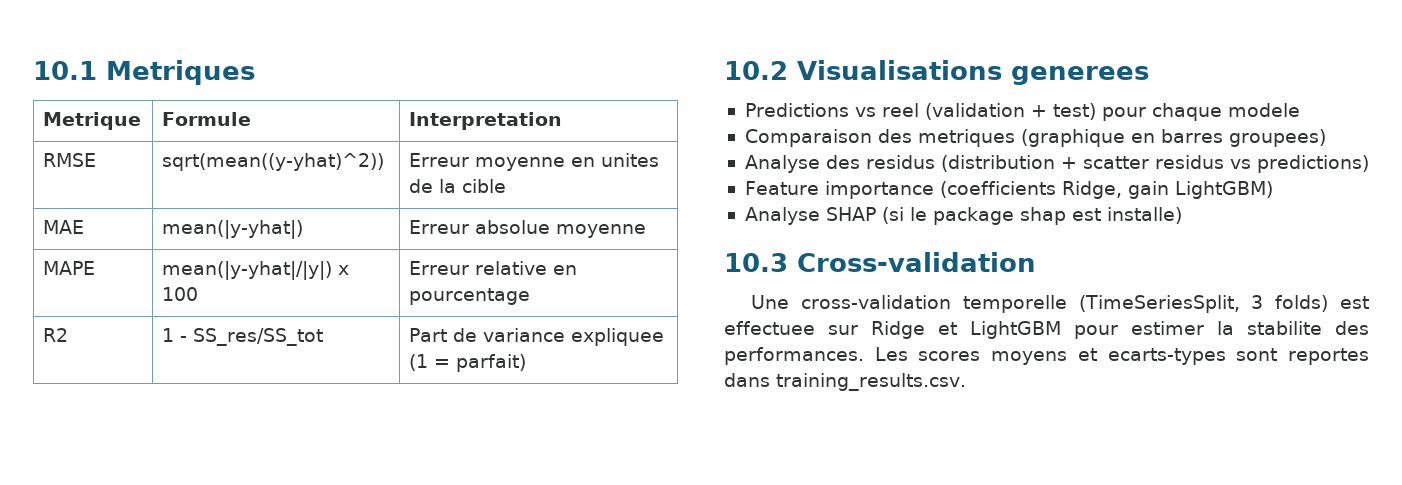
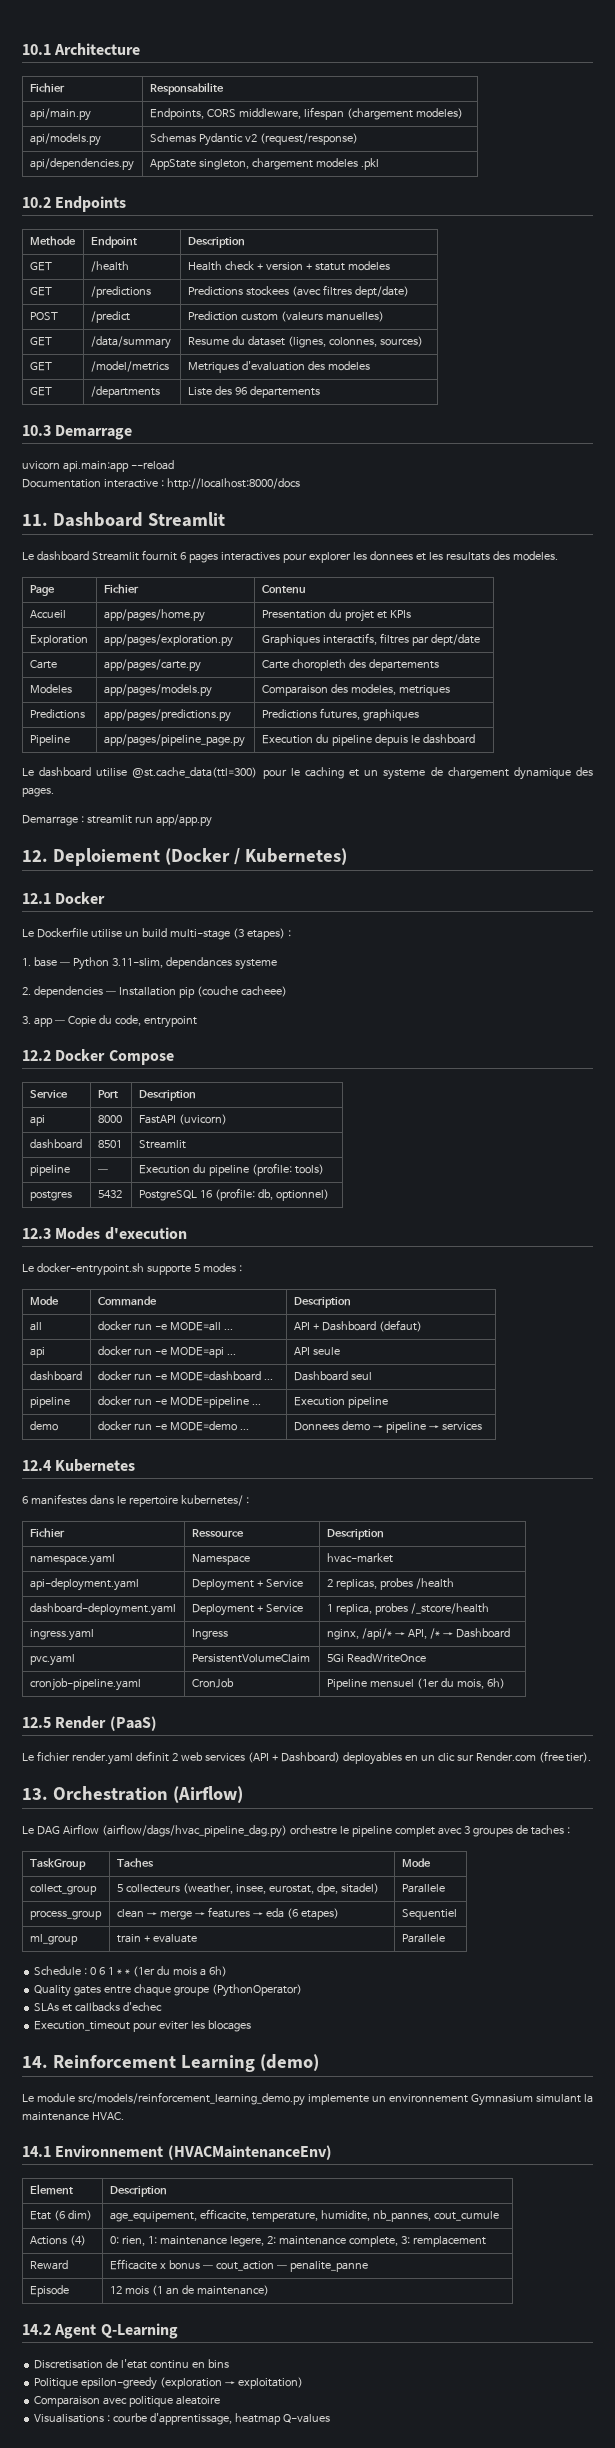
- 10.1 Metriques
- Metrique | Formule | Interpretation
- RMSE | sqrt(mean((y-yhat)^2)) | Erreur moyenne en unites de la cible
- MAE | mean(|y-yhat|) | Erreur absolue moyenne
- MAPE | mean(|y-yhat|/|y|) x 100 | Erreur relative en pourcentage
- R2 | 1 - SS_res/SS_tot | Part de variance expliquee (1 = parfait)
- 10.2 Visualisations generees
- Predictions vs reel (validation + test) pour chaque modele
- Comparaison des metriques (graphique en barres groupees)
- Analyse des residus (distribution + scatter residus vs predictions)
- Feature importance (coefficients Ridge, gain LightGBM)
- Analyse SHAP (si le package shap est installe)
- 10.3 Cross-validation
- Une cross-validation temporelle (TimeSeriesSplit, 3 folds) est effectuee sur Ridge et LightGBM pour estimer la stabilite des performances. Les scores moyens et ecarts-types sont reportes dans training_results.csv.
+ 10.1 Architecture
+ Fichier | Responsabilite
+ api/main.py | Endpoints, CORS middleware, lifespan (chargement modeles)
+ api/models.py | Schemas Pydantic v2 (request/response)
+ api/dependencies.py | AppState singleton, chargement modeles .pkl
+ 10.2 Endpoints
+ Methode | Endpoint | Description
+ GET | /health | Health check + version + statut modeles
+ GET | /predictions | Predictions stockees (avec filtres dept/date)
+ POST | /predict | Prediction custom (valeurs manuelles)
+ GET | /data/summary | Resume du dataset (lignes, colonnes, sources)
+ GET | /model/metrics | Metriques d'evaluation des modeles
+ GET | /departments | Liste des 96 departements
+ 10.3 Demarrage
+ uvicorn api.main:app --reload
+ Documentation interactive : http://localhost:8000/docs
+ 11. Dashboard Streamlit
+ Le dashboard Streamlit fournit 6 pages interactives pour explorer les donnees et les resultats des modeles.
+ Page | Fichier | Contenu
+ Accueil | app/pages/home.py | Presentation du projet et KPIs
+ Exploration | app/pages/exploration.py | Graphiques interactifs, filtres par dept/date
+ Carte | app/pages/carte.py | Carte choropleth des departements
+ Modeles | app/pages/models.py | Comparaison des modeles, metriques
+ Predictions | app/pages/predictions.py | Predictions futures, graphiques
+ Pipeline | app/pages/pipeline_page.py | Execution du pipeline depuis le dashboard
+ Le dashboard utilise @st.cache_data(ttl=300) pour le caching et un systeme de chargement dynamique des pages.
+ Demarrage : streamlit run app/app.py
+ 12. Deploiement (Docker / Kubernetes)
+ 12.1 Docker
+ Le Dockerfile utilise un build multi-stage (3 etapes) :
+ 1. base — Python 3.11-slim, dependances systeme
+ 2. dependencies — Installation pip (couche cacheee)
+ 3. app — Copie du code, entrypoint
+ 12.2 Docker Compose
+ Service | Port | Description
+ api | 8000 | FastAPI (uvicorn)
+ dashboard | 8501 | Streamlit
+ pipeline | — | Execution du pipeline (profile: tools)
+ postgres | 5432 | PostgreSQL 16 (profile: db, optionnel)
+ 12.3 Modes d'execution
+ Le docker-entrypoint.sh supporte 5 modes :
+ Mode | Commande | Description
+ all | docker run -e MODE=all ... | API + Dashboard (defaut)
+ api | docker run -e MODE=api ... | API seule
+ dashboard | docker run -e MODE=dashboard ... | Dashboard seul
+ pipeline | docker run -e MODE=pipeline ... | Execution pipeline
+ demo | docker run -e MODE=demo ... | Donnees demo → pipeline → services
+ 12.4 Kubernetes
+ 6 manifestes dans le repertoire kubernetes/ :
+ Fichier | Ressource | Description
+ namespace.yaml | Namespace | hvac-market
+ api-deployment.yaml | Deployment + Service | 2 replicas, probes /health
+ dashboard-deployment.yaml | Deployment + Service | 1 replica, probes /_stcore/health
+ ingress.yaml | Ingress | nginx, /api/* → API, /* → Dashboard
+ pvc.yaml | PersistentVolumeClaim | 5Gi ReadWriteOnce
+ cronjob-pipeline.yaml | CronJob | Pipeline mensuel (1er du mois, 6h)
+ 12.5 Render (PaaS)
+ Le fichier render.yaml definit 2 web services (API + Dashboard) deployables en un clic sur Render.com (free tier).
+ 13. Orchestration (Airflow)
+ Le DAG Airflow (airflow/dags/hvac_pipeline_dag.py) orchestre le pipeline complet avec 3 groupes de taches :
+ TaskGroup | Taches | Mode
+ collect_group | 5 collecteurs (weather, insee, eurostat, dpe, sitadel) | Parallele
+ process_group | clean → merge → features → eda (6 etapes) | Sequentiel
+ ml_group | train + evaluate | Parallele
+ Schedule : 0 6 1 * * (1er du mois a 6h)
+ Quality gates entre chaque groupe (PythonOperator)
+ SLAs et callbacks d'echec
+ Execution_timeout pour eviter les blocages
+ 14. Reinforcement Learning (demo)
+ Le module src/models/reinforcement_learning_demo.py implemente un environnement Gymnasium simulant la maintenance HVAC.
+ 14.1 Environnement (HVACMaintenanceEnv)
+ Element | Description
+ Etat (6 dim) | age_equipement, efficacite, temperature, humidite, nb_pannes, cout_cumule
+ Actions (4) | 0: rien, 1: maintenance legere, 2: maintenance complete, 3: remplacement
+ Reward | Efficacite x bonus — cout_action — penalite_panne
+ Episode | 12 mois (1 an de maintenance)
+ 14.2 Agent Q-Learning
+ Discretisation de l'etat continu en bins
+ Politique epsilon-greedy (exploration → exploitation)
+ Comparaison avec politique aleatoire
+ Visualisations : courbe d'apprentissage, heatmap Q-values

